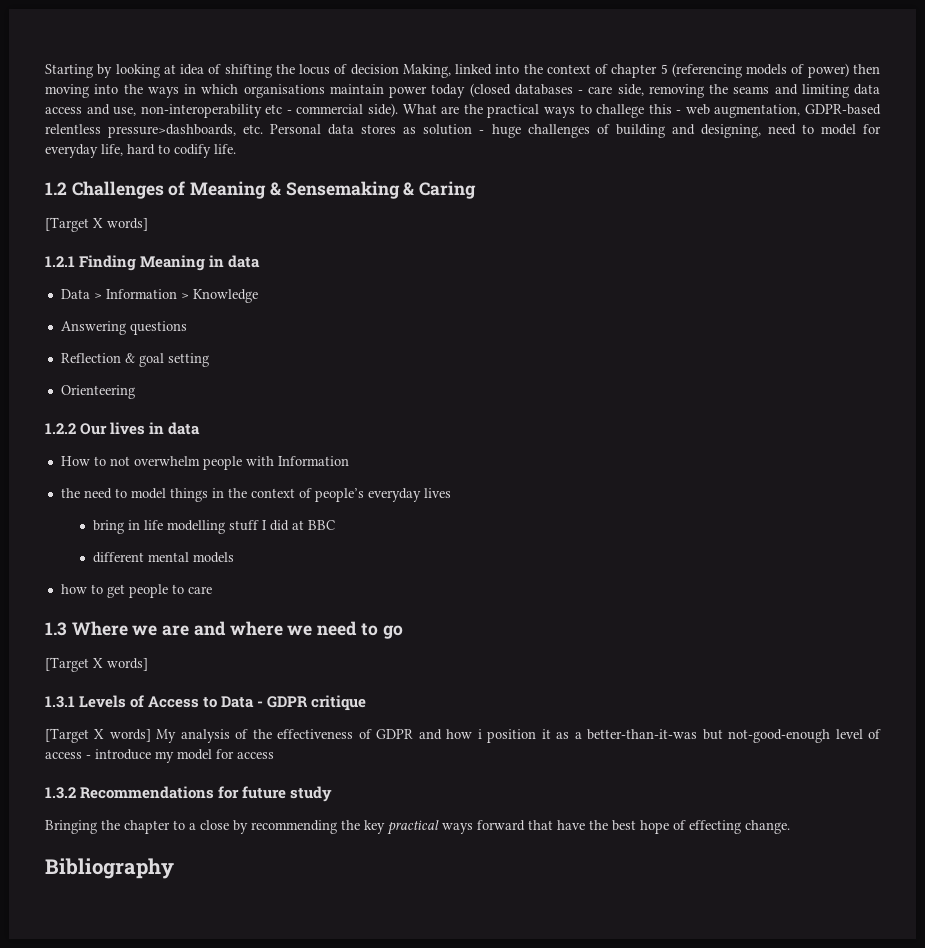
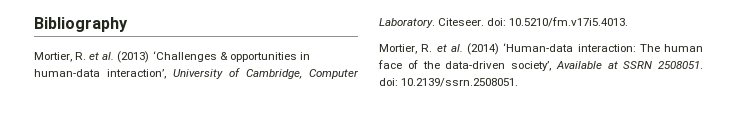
- Starting by looking at idea of shifting the locus of decision Making, linked into the context of chapter 5 (referencing models of power) then moving into the ways in which organisations maintain power today (closed databases - care side, removing the seams and limiting data access and use, non-interoperability etc - commercial side). What are the practical ways to challege this - web augmentation, GDPR-based relentless pressure>dashboards, etc. Personal data stores as solution - huge challenges of building and designing, need to model for everyday life, hard to codify life.
- 1.2 Challenges of Meaning & Sensemaking & Caring
- [Target X words]
- 1.2.1 Finding Meaning in data
- Data > Information > Knowledge
- Answering questions
- Reflection & goal setting
- Orienteering
- 1.2.2 Our lives in data
- How to not overwhelm people with Information
- the need to model things in the context of people’s everyday lives
- bring in life modelling stuff I did at BBC
- different mental models
- how to get people to care
- 1.3 Where we are and where we need to go
- [Target X words]
- 1.3.1 Levels of Access to Data - GDPR critique
- [Target X words] My analysis of the effectiveness of GDPR and how i position it as a better-than-it-was but not-good-enough level of access - introduce my model for access
- 1.3.2 Recommendations for future study
- Bringing the chapter to a close by recommending the key practical ways forward that have the best hope of effecting change.
  Bibliography
+ Mortier, R. et al. (2013) ‘Challenges & opportunities in human-data interaction’, University of Cambridge, Computer Laboratory. Citeseer. doi: 10.5210/fm.v17i5.4013.
+ Mortier, R. et al. (2014) ‘Human-data interaction: The human face of the data-driven society’, Available at SSRN 2508051. doi: 10.2139/ssrn.2508051.

